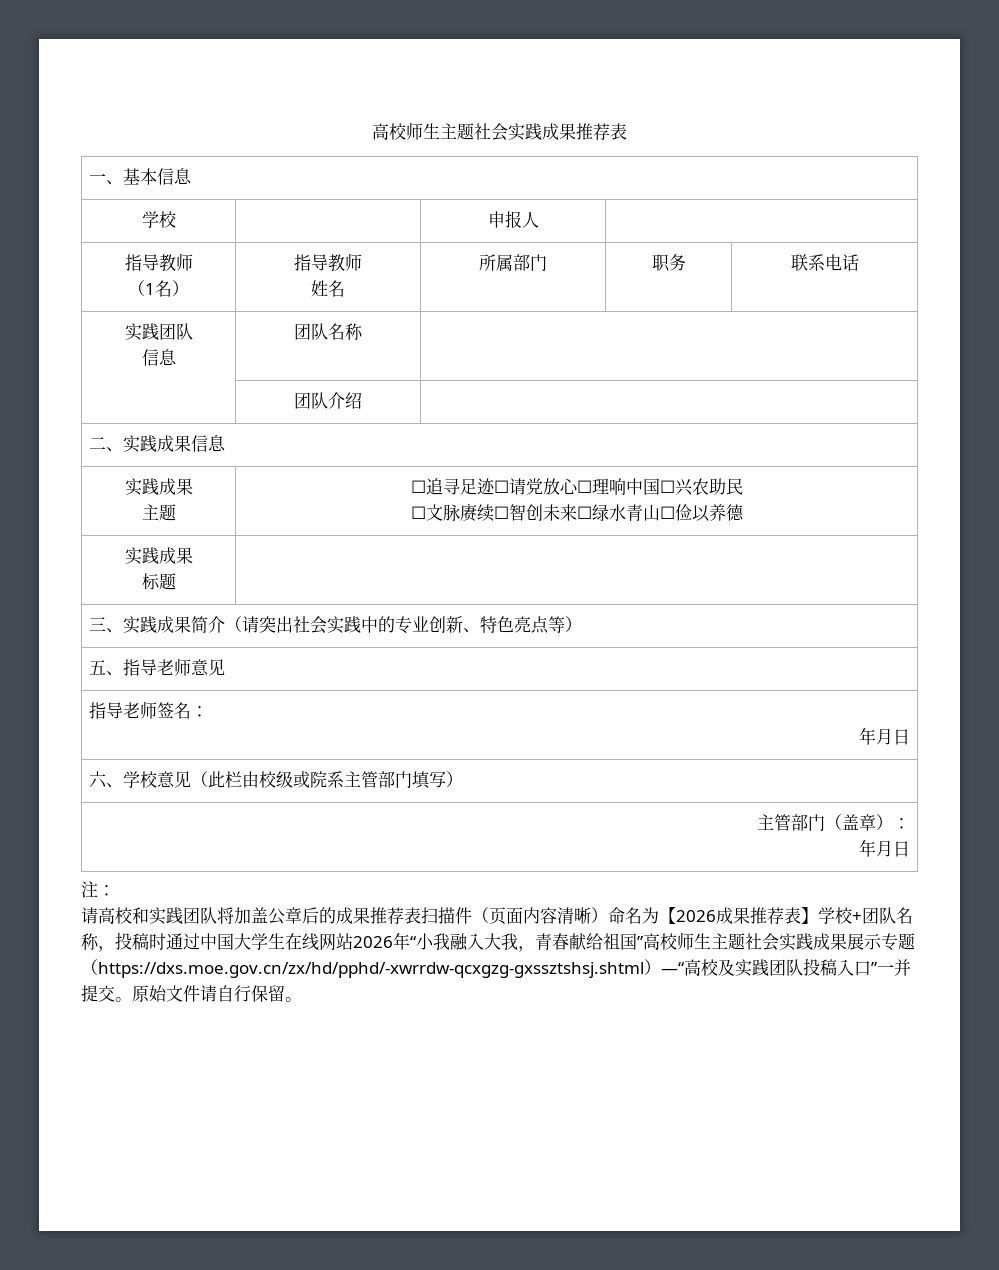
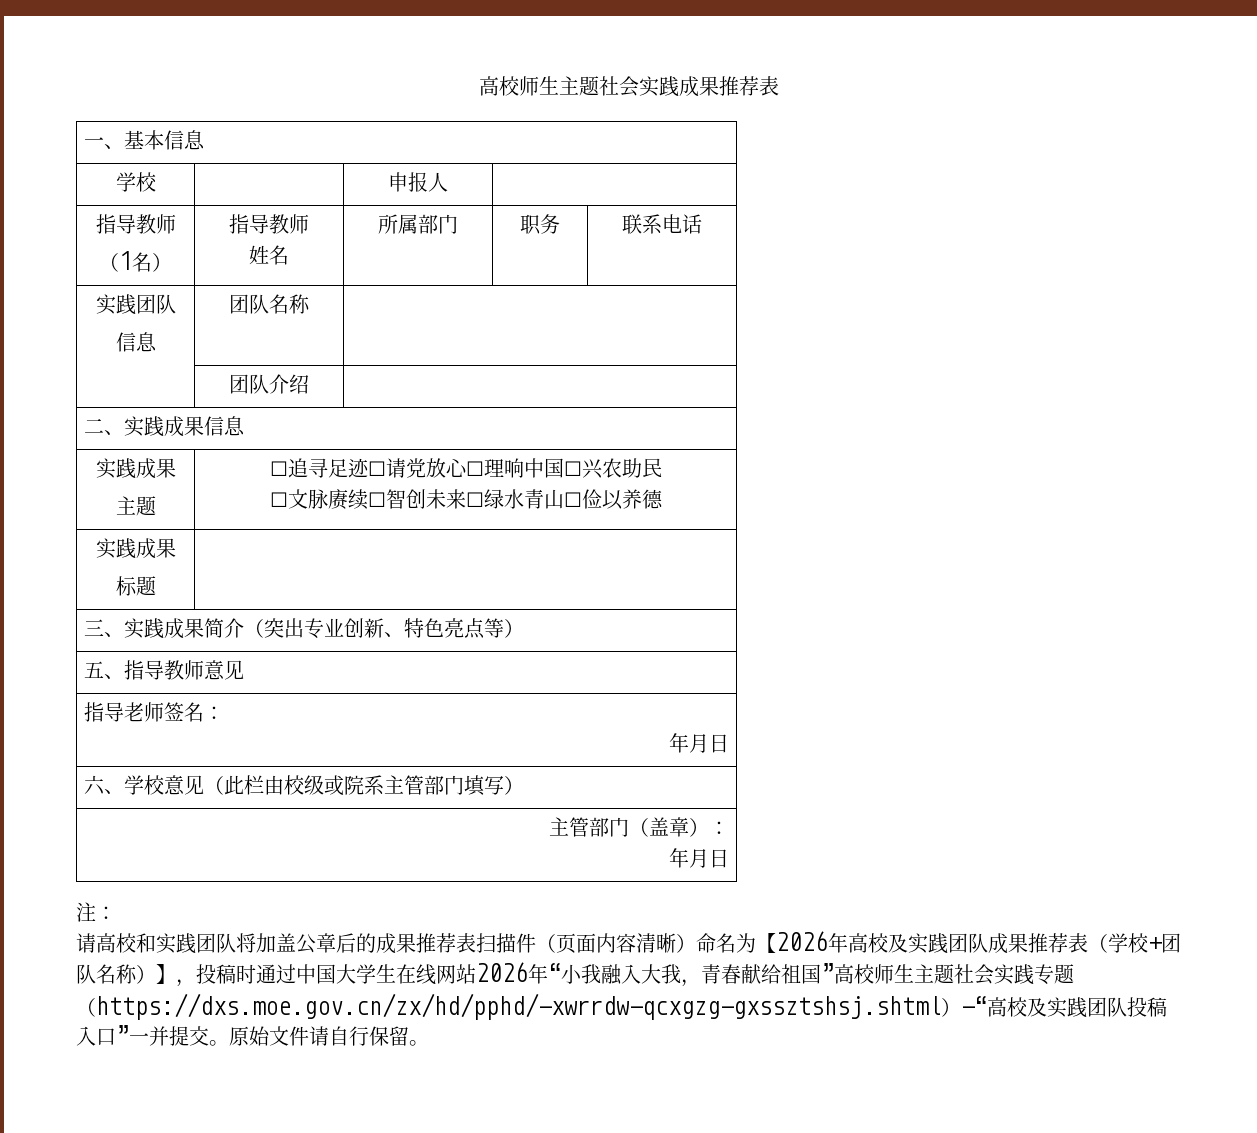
- 三、实践成果简介（请突出社会实践中的专业创新、特色亮点等）
+ 三、实践成果简介（突出专业创新、特色亮点等）
- 五、指导老师意见
+ 五、指导教师意见
- 请高校和实践团队将加盖公章后的成果推荐表扫描件（页面内容清晰）命名为【2026成果推荐表】学校+团队名称，投稿时通过中国大学生在线网站2026年“小我融入大我，青春献给祖国”高校师生主题社会实践成果展示专题（https://dxs.moe.gov.cn/zx/hd/pphd/-xwrrdw-qcxgzg-gxssztshsj.shtml）—“高校及实践团队投稿入口”一并提交。
+ 请高校和实践团队将加盖公章后的成果推荐表扫描件（页面内容清晰）命名为【2026年高校及实践团队成果推荐表（学校+团队名称）】，投稿时通过中国大学生在线网站2026年“小我融入大我，青春献给祖国”高校师生主题社会实践专题（https://dxs.moe.gov.cn/zx/hd/pphd/-xwrrdw-qcxgzg-gxssztshsj.shtml）—“高校及实践团队投稿入口”一并提交。

